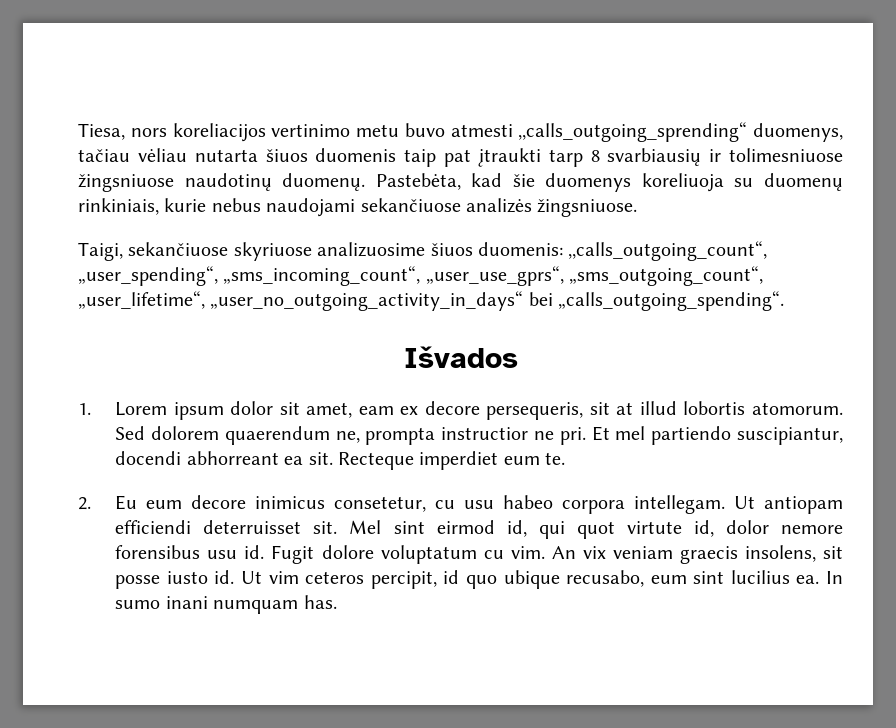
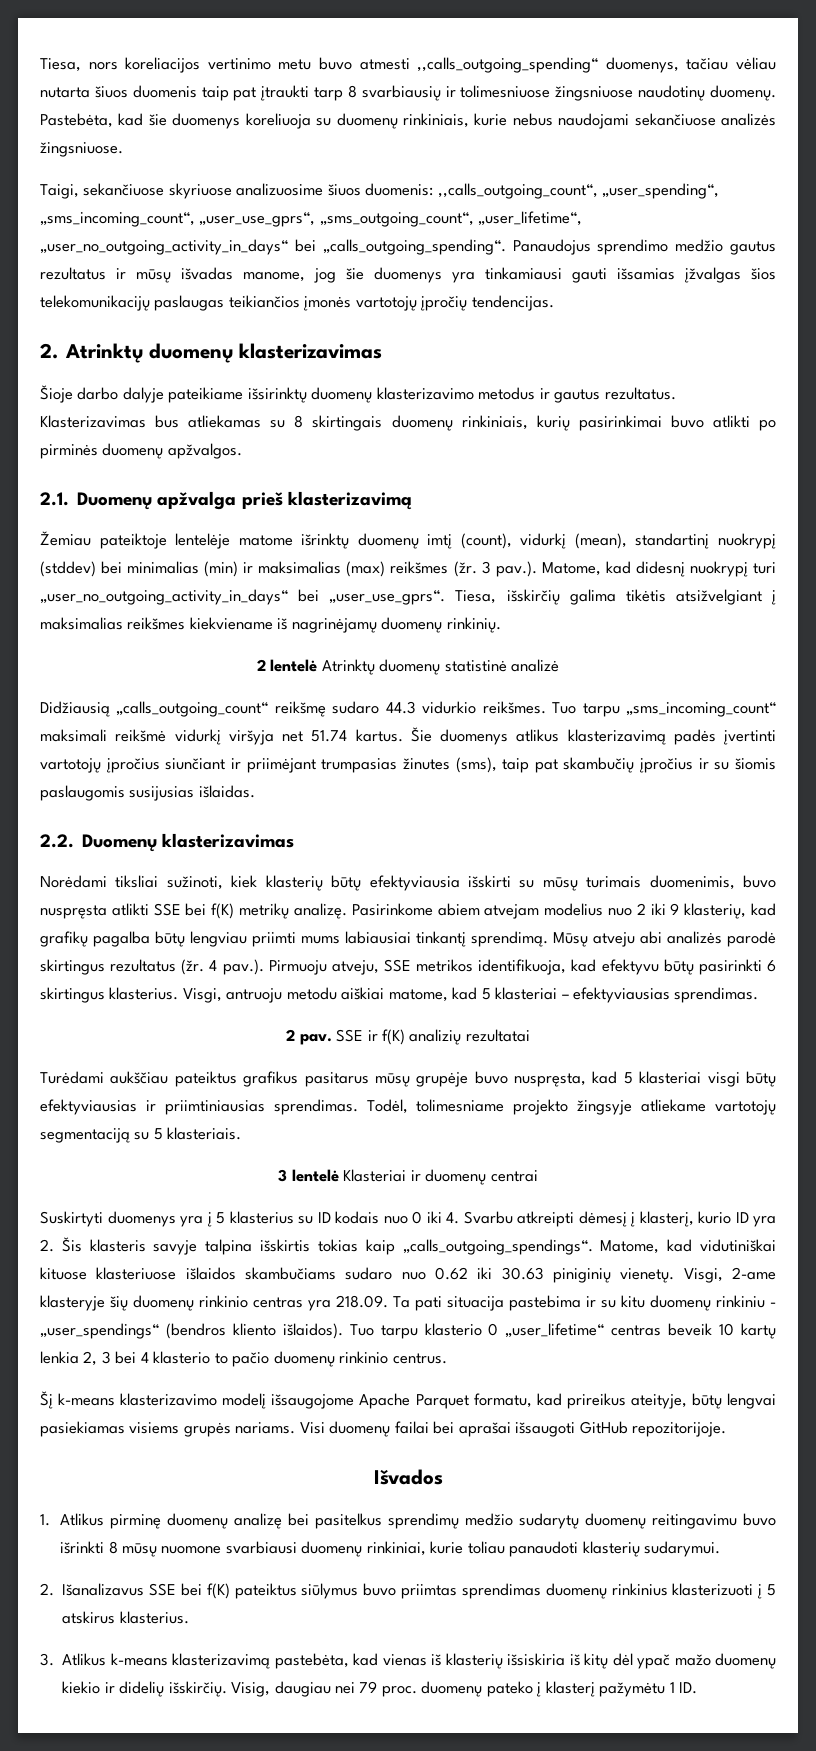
- Tiesa, nors koreliacijos vertinimo metu buvo atmesti ,,calls_outgoing_sprending“ duomenys, tačiau vėliau nutarta šiuos duomenis taip pat įtraukti tarp 8 svarbiausių ir tolimesniuose žingsniuose naudotinų duomenų.
+ Tiesa, nors koreliacijos vertinimo metu buvo atmesti ,,calls_outgoing_spending“ duomenys, tačiau vėliau nutarta šiuos duomenis taip pat įtraukti tarp 8 svarbiausių ir tolimesniuose žingsniuose naudotinų duomenų.
- Taigi, sekančiuose skyriuose analizuosime šiuos duomenis: ,,calls_outgoing_count“, „user_spending“, „sms_incoming_count“, „user_use_gprs“, „sms_outgoing_count“, „user_lifetime“, „user_no_outgoing_activity_in_days“ bei „calls_outgoing_spending“.
+ Taigi, sekančiuose skyriuose analizuosime šiuos duomenis: ,,calls_outgoing_count“, „user_spending“, „sms_incoming_count“, „user_use_gprs“, „sms_outgoing_count“, „user_lifetime“, „user_no_outgoing_activity_in_days“ bei „calls_outgoing_spending“. Panaudojus sprendimo medžio gautus rezultatus ir mūsų išvadas manome, jog šie duomenys yra tinkamiausi gauti išsamias įžvalgas šios telekomunikacijų paslaugas teikiančios įmonės vartotojų įpročių tendencijas.
+ 2. Atrinktų duomenų klasterizavimas
+ Šioje darbo dalyje pateikiame išsirinktų duomenų klasterizavimo metodus ir gautus rezultatus. Klasterizavimas bus atliekamas su 8 skirtingais duomenų rinkiniais, kurių pasirinkimai buvo atlikti po pirminės duomenų apžvalgos.
+ 2.1. Duomenų apžvalga prieš klasterizavimą
+ Žemiau pateiktoje lentelėje matome išrinktų duomenų imtį (count), vidurkį (mean), standartinį nuokrypį (stddev) bei minimalias (min) ir maksimalias (max) reikšmes (žr. 3 pav.). Matome, kad didesnį nuokrypį turi „user_no_outgoing_activity_in_days“ bei „user_use_gprs“. Tiesa, išskirčių galima tikėtis atsižvelgiant į maksimalias reikšmes kiekviename iš nagrinėjamų duomenų rinkinių.
+ 2 lentelė Atrinktų duomenų statistinė analizė
+ Didžiausią „calls_outgoing_count“ reikšmę sudaro 44.3 vidurkio reikšmes. Tuo tarpu „sms_incoming_count“ maksimali reikšmė vidurkį viršyja net 51.74 kartus. Šie duomenys atlikus klasterizavimą padės įvertinti vartotojų įpročius siunčiant ir priimėjant trumpasias žinutes (sms), taip pat skambučių įpročius ir su šiomis paslaugomis susijusias išlaidas.
+ 2.2. Duomenų klasterizavimas
+ Norėdami tiksliai sužinoti, kiek klasterių būtų efektyviausia išskirti su mūsų turimais duomenimis, buvo nuspręsta atlikti SSE bei f(K) metrikų analizę. Pasirinkome abiem atvejam modelius nuo 2 iki 9 klasterių, kad grafikų pagalba būtų lengviau priimti mums labiausiai tinkantį sprendimą. Mūsų atveju abi analizės parodė skirtingus rezultatus (žr. 4 pav.). Pirmuoju atveju, SSE metrikos identifikuoja, kad efektyvu būtų pasirinkti 6 skirtingus klasterius. Visgi, antruoju metodu aiškiai matome, kad 5 klasteriai – efektyviausias sprendimas.
+ 2 pav. SSE ir f(K) analizių rezultatai
+ Turėdami aukščiau pateiktus grafikus pasitarus mūsų grupėje buvo nuspręsta, kad 5 klasteriai visgi būtų efektyviausias ir priimtiniausias sprendimas. Todėl, tolimesniame projekto žingsyje atliekame vartotojų segmentaciją su 5 klasteriais.
+ 3 lentelė Klasteriai ir duomenų centrai
+ Suskirtyti duomenys yra į 5 klasterius su ID kodais nuo 0 iki 4. Svarbu atkreipti dėmesį į klasterį, kurio ID yra 2. Šis klasteris savyje talpina išskirtis tokias kaip „calls_outgoing_spendings“. Matome, kad vidutiniškai kituose klasteriuose išlaidos skambučiams sudaro nuo 0.62 iki 30.63 piniginių vienetų. Visgi, 2-ame klasteryje šių duomenų rinkinio centras yra 218.09. Ta pati situacija pastebima ir su kitu duomenų rinkiniu - „user_spendings“ (bendros kliento išlaidos). Tuo tarpu klasterio 0 „user_lifetime“ centras beveik 10 kartų lenkia 2, 3 bei 4 klasterio to pačio duomenų rinkinio centrus.
+ Šį k-means klasterizavimo modelį išsaugojome Apache Parquet formatu, kad prireikus ateityje, būtų lengvai pasiekiamas visiems grupės nariams. Visi duomenų failai bei aprašai išsaugoti GitHub repozitorijoje.
  Išvados
- 1. Lorem ipsum dolor sit amet, eam ex decore persequeris, sit at illud lobortis atomorum. Sed dolorem quaerendum ne, prompta instructior ne pri. Et mel partiendo suscipiantur, docendi abhorreant ea sit. Recteque imperdiet eum te.
- 2. Eu eum decore inimicus consetetur, cu usu habeo corpora intellegam. Ut antiopam efficiendi deterruisset sit. Mel sint eirmod id, qui quot virtute id, dolor nemore forensibus usu id. Fugit dolore voluptatum cu vim. An vix veniam graecis insolens, sit posse iusto id. Ut vim ceteros percipit, id quo ubique recusabo, eum sint lucilius ea. In sumo inani numquam has.
+ 1. Atlikus pirminę duomenų analizę bei pasitelkus sprendimų medžio sudarytų duomenų reitingavimu buvo išrinkti 8 mūsų nuomone svarbiausi duomenų rinkiniai, kurie toliau panaudoti klasterių sudarymui.
+ 2. Išanalizavus SSE bei f(K) pateiktus siūlymus buvo priimtas sprendimas duomenų rinkinius klasterizuoti į 5 atskirus klasterius.
+ 3. Atlikus k-means klasterizavimą pastebėta, kad vienas iš klasterių išsiskiria iš kitų dėl ypač mažo duomenų kiekio ir didelių išskirčių. Visig, daugiau nei 79 proc. duomenų pateko į klasterį pažymėtu 1 ID.

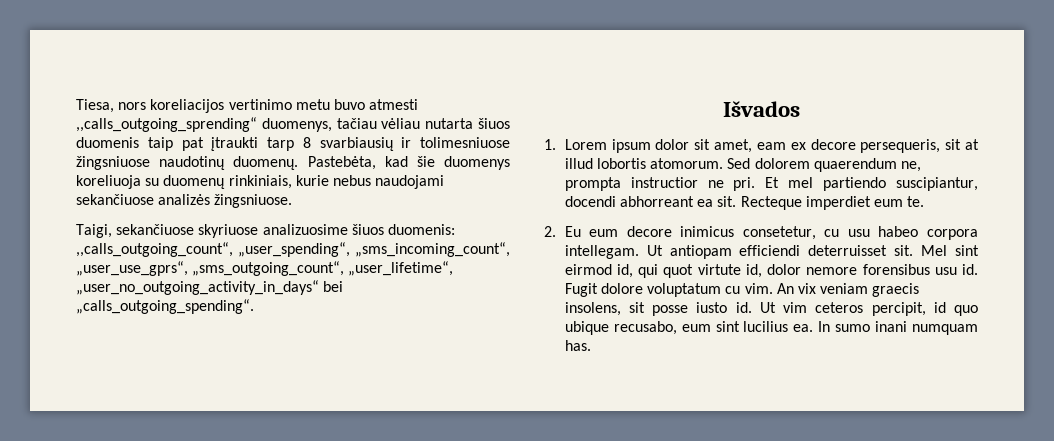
- Tiesa, nors koreliacijos vertinimo metu buvo atmesti ,,calls_outgoing_spending“ duomenys, tačiau vėliau nutarta šiuos duomenis taip pat įtraukti tarp 8 svarbiausių ir tolimesniuose žingsniuose naudotinų duomenų.
+ Tiesa, nors koreliacijos vertinimo metu buvo atmesti ,,calls_outgoing_sprending“ duomenys, tačiau vėliau nutarta šiuos duomenis taip pat įtraukti tarp 8 svarbiausių ir tolimesniuose žingsniuose naudotinų duomenų.
- Taigi, sekančiuose skyriuose analizuosime šiuos duomenis: ,,calls_outgoing_count“, „user_spending“, „sms_incoming_count“, „user_use_gprs“, „sms_outgoing_count“, „user_lifetime“, „user_no_outgoing_activity_in_days“ bei „calls_outgoing_spending“. Panaudojus sprendimo medžio gautus rezultatus ir mūsų išvadas manome, jog šie duomenys yra tinkamiausi gauti išsamias įžvalgas šios telekomunikacijų paslaugas teikiančios įmonės vartotojų įpročių tendencijas.
- 2. Atrinktų duomenų klasterizavimas
- Šioje darbo dalyje pateikiame išsirinktų duomenų klasterizavimo metodus ir gautus rezultatus. Klasterizavimas bus atliekamas su 8 skirtingais duomenų rinkiniais, kurių pasirinkimai buvo atlikti po pirminės duomenų apžvalgos.
- 2.1. Duomenų apžvalga prieš klasterizavimą
- Žemiau pateiktoje lentelėje matome išrinktų duomenų imtį (count), vidurkį (mean), standartinį nuokrypį (stddev) bei minimalias (min) ir maksimalias (max) reikšmes (žr. 3 pav.). Matome, kad didesnį nuokrypį turi „user_no_outgoing_activity_in_days“ bei „user_use_gprs“. Tiesa, išskirčių galima tikėtis atsižvelgiant į maksimalias reikšmes kiekviename iš nagrinėjamų duomenų rinkinių.
- 2 lentelė Atrinktų duomenų statistinė analizė
- Didžiausią „calls_outgoing_count“ reikšmę sudaro 44.3 vidurkio reikšmes. Tuo tarpu „sms_incoming_count“ maksimali reikšmė vidurkį viršyja net 51.74 kartus. Šie duomenys atlikus klasterizavimą padės įvertinti vartotojų įpročius siunčiant ir priimėjant trumpasias žinutes (sms), taip pat skambučių įpročius ir su šiomis paslaugomis susijusias išlaidas.
- 2.2. Duomenų klasterizavimas
- Norėdami tiksliai sužinoti, kiek klasterių būtų efektyviausia išskirti su mūsų turimais duomenimis, buvo nuspręsta atlikti SSE bei f(K) metrikų analizę. Pasirinkome abiem atvejam modelius nuo 2 iki 9 klasterių, kad grafikų pagalba būtų lengviau priimti mums labiausiai tinkantį sprendimą. Mūsų atveju abi analizės parodė skirtingus rezultatus (žr. 4 pav.). Pirmuoju atveju, SSE metrikos identifikuoja, kad efektyvu būtų pasirinkti 6 skirtingus klasterius. Visgi, antruoju metodu aiškiai matome, kad 5 klasteriai – efektyviausias sprendimas.
- 2 pav. SSE ir f(K) analizių rezultatai
- Turėdami aukščiau pateiktus grafikus pasitarus mūsų grupėje buvo nuspręsta, kad 5 klasteriai visgi būtų efektyviausias ir priimtiniausias sprendimas. Todėl, tolimesniame projekto žingsyje atliekame vartotojų segmentaciją su 5 klasteriais.
- 3 lentelė Klasteriai ir duomenų centrai
- Suskirtyti duomenys yra į 5 klasterius su ID kodais nuo 0 iki 4. Svarbu atkreipti dėmesį į klasterį, kurio ID yra 2. Šis klasteris savyje talpina išskirtis tokias kaip „calls_outgoing_spendings“. Matome, kad vidutiniškai kituose klasteriuose išlaidos skambučiams sudaro nuo 0.62 iki 30.63 piniginių vienetų. Visgi, 2-ame klasteryje šių duomenų rinkinio centras yra 218.09. Ta pati situacija pastebima ir su kitu duomenų rinkiniu - „user_spendings“ (bendros kliento išlaidos). Tuo tarpu klasterio 0 „user_lifetime“ centras beveik 10 kartų lenkia 2, 3 bei 4 klasterio to pačio duomenų rinkinio centrus.
- Šį k-means klasterizavimo modelį išsaugojome Apache Parquet formatu, kad prireikus ateityje, būtų lengvai pasiekiamas visiems grupės nariams. Visi duomenų failai bei aprašai išsaugoti GitHub repozitorijoje.
+ Taigi, sekančiuose skyriuose analizuosime šiuos duomenis: ,,calls_outgoing_count“, „user_spending“, „sms_incoming_count“, „user_use_gprs“, „sms_outgoing_count“, „user_lifetime“, „user_no_outgoing_activity_in_days“ bei „calls_outgoing_spending“.
  Išvados
- 1. Atlikus pirminę duomenų analizę bei pasitelkus sprendimų medžio sudarytų duomenų reitingavimu buvo išrinkti 8 mūsų nuomone svarbiausi duomenų rinkiniai, kurie toliau panaudoti klasterių sudarymui.
- 2. Išanalizavus SSE bei f(K) pateiktus siūlymus buvo priimtas sprendimas duomenų rinkinius klasterizuoti į 5 atskirus klasterius.
- 3. Atlikus k-means klasterizavimą pastebėta, kad vienas iš klasterių išsiskiria iš kitų dėl ypač mažo duomenų kiekio ir didelių išskirčių. Visig, daugiau nei 79 proc. duomenų pateko į klasterį pažymėtu 1 ID.
+ 1. Lorem ipsum dolor sit amet, eam ex decore persequeris, sit at illud lobortis atomorum. Sed dolorem quaerendum ne, prompta instructior ne pri. Et mel partiendo suscipiantur, docendi abhorreant ea sit. Recteque imperdiet eum te.
+ 2. Eu eum decore inimicus consetetur, cu usu habeo corpora intellegam. Ut antiopam efficiendi deterruisset sit. Mel sint eirmod id, qui quot virtute id, dolor nemore forensibus usu id. Fugit dolore voluptatum cu vim. An vix veniam graecis insolens, sit posse iusto id. Ut vim ceteros percipit, id quo ubique recusabo, eum sint lucilius ea. In sumo inani numquam has.

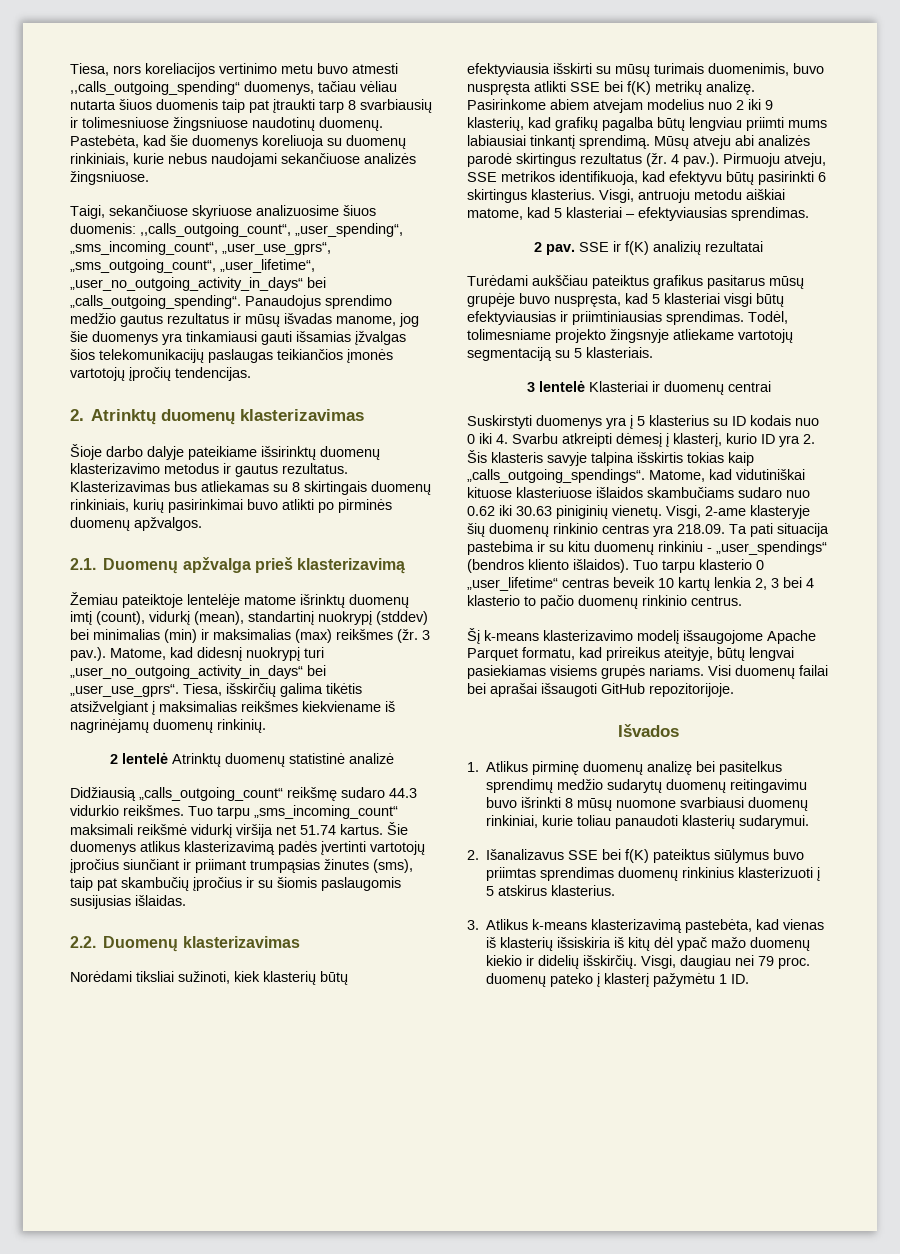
- Tiesa, nors koreliacijos vertinimo metu buvo atmesti ,,calls_outgoing_sprending“ duomenys, tačiau vėliau nutarta šiuos duomenis taip pat įtraukti tarp 8 svarbiausių ir tolimesniuose žingsniuose naudotinų duomenų.
+ Tiesa, nors koreliacijos vertinimo metu buvo atmesti ,,calls_outgoing_spending“ duomenys, tačiau vėliau nutarta šiuos duomenis taip pat įtraukti tarp 8 svarbiausių ir tolimesniuose žingsniuose naudotinų duomenų.
- Taigi, sekančiuose skyriuose analizuosime šiuos duomenis: ,,calls_outgoing_count“, „user_spending“, „sms_incoming_count“, „user_use_gprs“, „sms_outgoing_count“, „user_lifetime“, „user_no_outgoing_activity_in_days“ bei „calls_outgoing_spending“.
+ Taigi, sekančiuose skyriuose analizuosime šiuos duomenis: ,,calls_outgoing_count“, „user_spending“, „sms_incoming_count“, „user_use_gprs“, „sms_outgoing_count“, „user_lifetime“, „user_no_outgoing_activity_in_days“ bei „calls_outgoing_spending“. Panaudojus sprendimo medžio gautus rezultatus ir mūsų išvadas manome, jog šie duomenys yra tinkamiausi gauti išsamias įžvalgas šios telekomunikacijų paslaugas teikiančios įmonės vartotojų įpročių tendencijas.
+ 2. Atrinktų duomenų klasterizavimas
+ Šioje darbo dalyje pateikiame išsirinktų duomenų klasterizavimo metodus ir gautus rezultatus. Klasterizavimas bus atliekamas su 8 skirtingais duomenų rinkiniais, kurių pasirinkimai buvo atlikti po pirminės duomenų apžvalgos.
+ 2.1. Duomenų apžvalga prieš klasterizavimą
+ Žemiau pateiktoje lentelėje matome išrinktų duomenų imtį (count), vidurkį (mean), standartinį nuokrypį (stddev) bei minimalias (min) ir maksimalias (max) reikšmes (žr. 3 pav.). Matome, kad didesnį nuokrypį turi „user_no_outgoing_activity_in_days“ bei „user_use_gprs“. Tiesa, išskirčių galima tikėtis atsižvelgiant į maksimalias reikšmes kiekviename iš nagrinėjamų duomenų rinkinių.
+ 2 lentelė Atrinktų duomenų statistinė analizė
+ Didžiausią „calls_outgoing_count“ reikšmę sudaro 44.3 vidurkio reikšmes. Tuo tarpu „sms_incoming_count“ maksimali reikšmė vidurkį viršija net 51.74 kartus. Šie duomenys atlikus klasterizavimą padės įvertinti vartotojų įpročius siunčiant ir priimant trumpąsias žinutes (sms), taip pat skambučių įpročius ir su šiomis paslaugomis susijusias išlaidas.
+ 2.2. Duomenų klasterizavimas
+ Norėdami tiksliai sužinoti, kiek klasterių būtų efektyviausia išskirti su mūsų turimais duomenimis, buvo nuspręsta atlikti SSE bei f(K) metrikų analizę. Pasirinkome abiem atvejam modelius nuo 2 iki 9 klasterių, kad grafikų pagalba būtų lengviau priimti mums labiausiai tinkantį sprendimą. Mūsų atveju abi analizės parodė skirtingus rezultatus (žr. 4 pav.). Pirmuoju atveju, SSE metrikos identifikuoja, kad efektyvu būtų pasirinkti 6 skirtingus klasterius. Visgi, antruoju metodu aiškiai matome, kad 5 klasteriai – efektyviausias sprendimas.
+ 2 pav. SSE ir f(K) analizių rezultatai
+ Turėdami aukščiau pateiktus grafikus pasitarus mūsų grupėje buvo nuspręsta, kad 5 klasteriai visgi būtų efektyviausias ir priimtiniausias sprendimas. Todėl, tolimesniame projekto žingsnyje atliekame vartotojų segmentaciją su 5 klasteriais.
+ 3 lentelė Klasteriai ir duomenų centrai
+ Suskirstyti duomenys yra į 5 klasterius su ID kodais nuo 0 iki 4. Svarbu atkreipti dėmesį į klasterį, kurio ID yra 2. Šis klasteris savyje talpina išskirtis tokias kaip „calls_outgoing_spendings“. Matome, kad vidutiniškai kituose klasteriuose išlaidos skambučiams sudaro nuo 0.62 iki 30.63 piniginių vienetų. Visgi, 2-ame klasteryje šių duomenų rinkinio centras yra 218.09. Ta pati situacija pastebima ir su kitu duomenų rinkiniu - „user_spendings“ (bendros kliento išlaidos). Tuo tarpu klasterio 0 „user_lifetime“ centras beveik 10 kartų lenkia 2, 3 bei 4 klasterio to pačio duomenų rinkinio centrus.
+ Šį k-means klasterizavimo modelį išsaugojome Apache Parquet formatu, kad prireikus ateityje, būtų lengvai pasiekiamas visiems grupės nariams. Visi duomenų failai bei aprašai išsaugoti GitHub repozitorijoje.
  Išvados
- 1. Lorem ipsum dolor sit amet, eam ex decore persequeris, sit at illud lobortis atomorum. Sed dolorem quaerendum ne, prompta instructior ne pri. Et mel partiendo suscipiantur, docendi abhorreant ea sit. Recteque imperdiet eum te.
- 2. Eu eum decore inimicus consetetur, cu usu habeo corpora intellegam. Ut antiopam efficiendi deterruisset sit. Mel sint eirmod id, qui quot virtute id, dolor nemore forensibus usu id. Fugit dolore voluptatum cu vim. An vix veniam graecis insolens, sit posse iusto id. Ut vim ceteros percipit, id quo ubique recusabo, eum sint lucilius ea. In sumo inani numquam has.
+ 1. Atlikus pirminę duomenų analizę bei pasitelkus sprendimų medžio sudarytų duomenų reitingavimu buvo išrinkti 8 mūsų nuomone svarbiausi duomenų rinkiniai, kurie toliau panaudoti klasterių sudarymui.
+ 2. Išanalizavus SSE bei f(K) pateiktus siūlymus buvo priimtas sprendimas duomenų rinkinius klasterizuoti į 5 atskirus klasterius.
+ 3. Atlikus k-means klasterizavimą pastebėta, kad vienas iš klasterių išsiskiria iš kitų dėl ypač mažo duomenų kiekio ir didelių išskirčių. Visgi, daugiau nei 79 proc. duomenų pateko į klasterį pažymėtu 1 ID.

